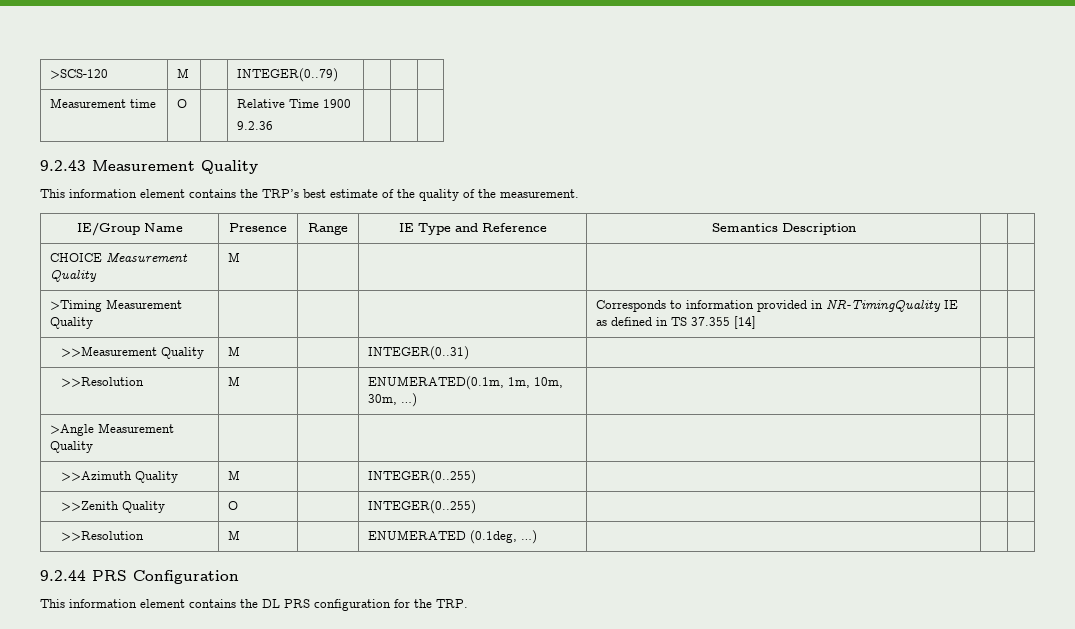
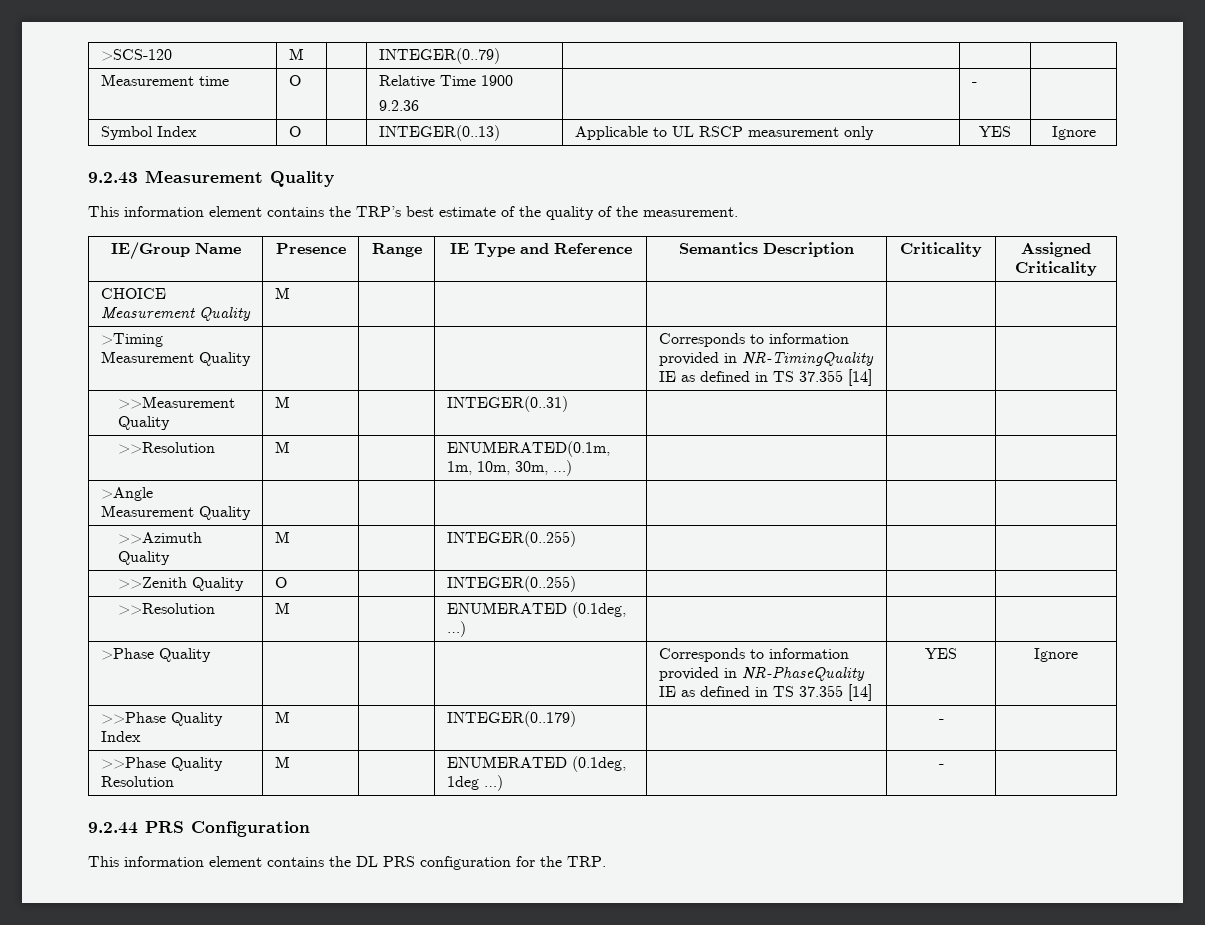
  Measurement time | O | | Relative Time 1900
- 9.2.36 | | |
+ 9.2.36 | | - |
+ Symbol Index | O | | INTEGER(0..13) | Applicable to UL RSCP measurement only | YES | Ignore
- IE/Group Name | Presence | Range | IE Type and Reference | Semantics Description | |
+ IE/Group Name | Presence | Range | IE Type and Reference | Semantics Description | Criticality | Assigned Criticality
+ >Phase Quality | | | | Corresponds to information provided in NR-PhaseQuality IE as defined in TS 37.355 [14] | YES | Ignore
+ >>Phase Quality Index | M | | INTEGER(0..179) | | - |
+ >>Phase Quality Resolution | M | | ENUMERATED (0.1deg, 1deg …) | | - |

